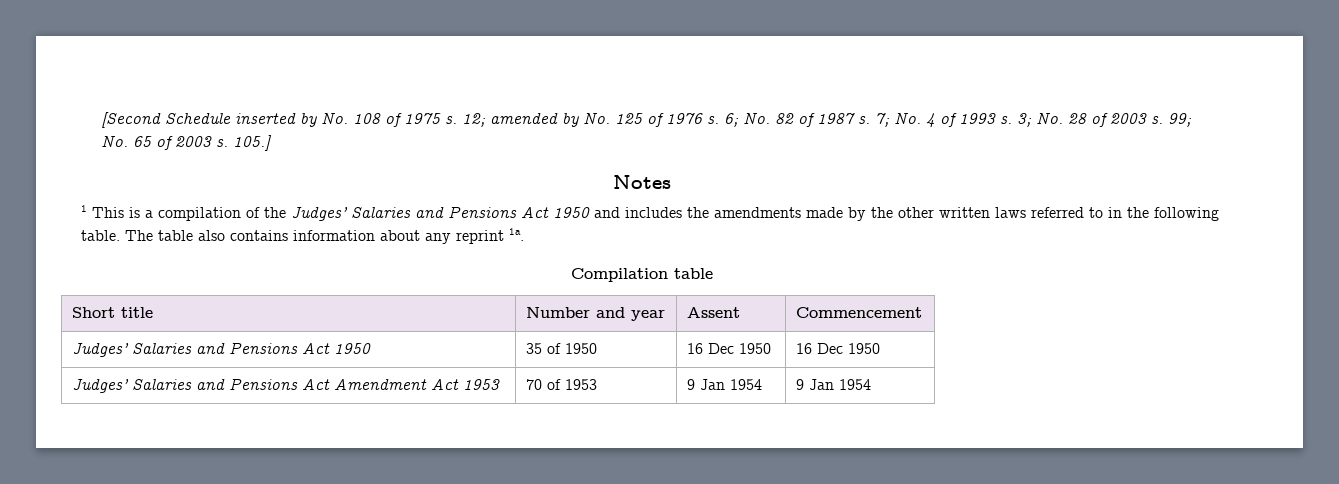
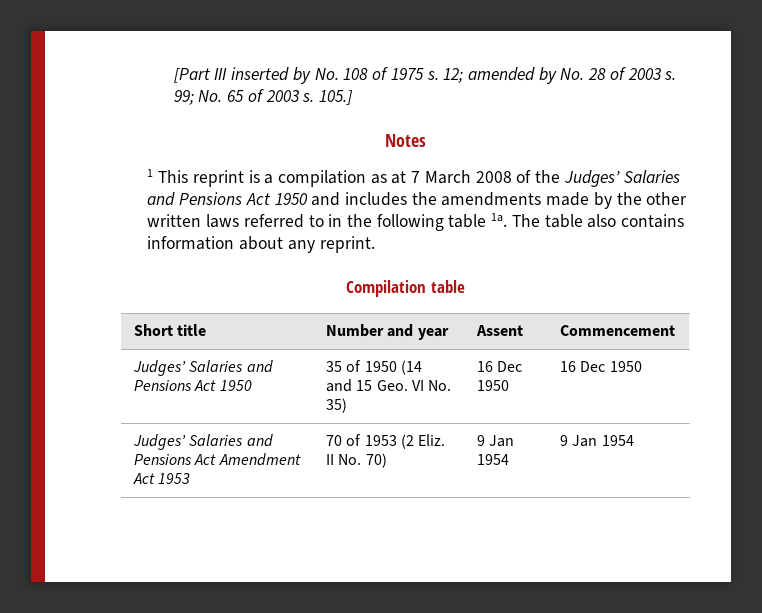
- [Second Schedule inserted by No. 108 of 1975 s.
+ [Part III inserted by No. 108 of 1975 s.
- 12; amended by No. 125 of 1976 s. 6; No. 82 of 1987 s. 7; No. 4 of 1993 s. 3; No. 28 of 2003 s.
+ 12; amended by No. 28 of 2003 s.
- 1 This is a compilation of the Judges’ Salaries and Pensions Act 1950 and includes the amendments made by the other written laws referred to in the following table.
+ 1 This reprint is a compilation as at 7 March 2008 of the Judges’ Salaries and Pensions Act 1950 and includes the amendments made by the other written laws referred to in the following table 1a.
- The table also contains information about any reprint 1a.
+ The table also contains information about any reprint.
- Judges’ Salaries and Pensions Act 1950 | 35 of 1950 | 16 Dec 1950 | 16 Dec 1950
+ Judges’ Salaries and Pensions Act 1950 | 35 of 1950 (14 and 15 Geo. VI No. 35) | 16 Dec 1950 | 16 Dec 1950
- Judges’ Salaries and Pensions Act Amendment Act 1953 | 70 of 1953 | 9 Jan 1954 | 9 Jan 1954
+ Judges’ Salaries and Pensions Act Amendment Act 1953 | 70 of 1953 (2 Eliz. II No. 70) | 9 Jan 1954 | 9 Jan 1954

